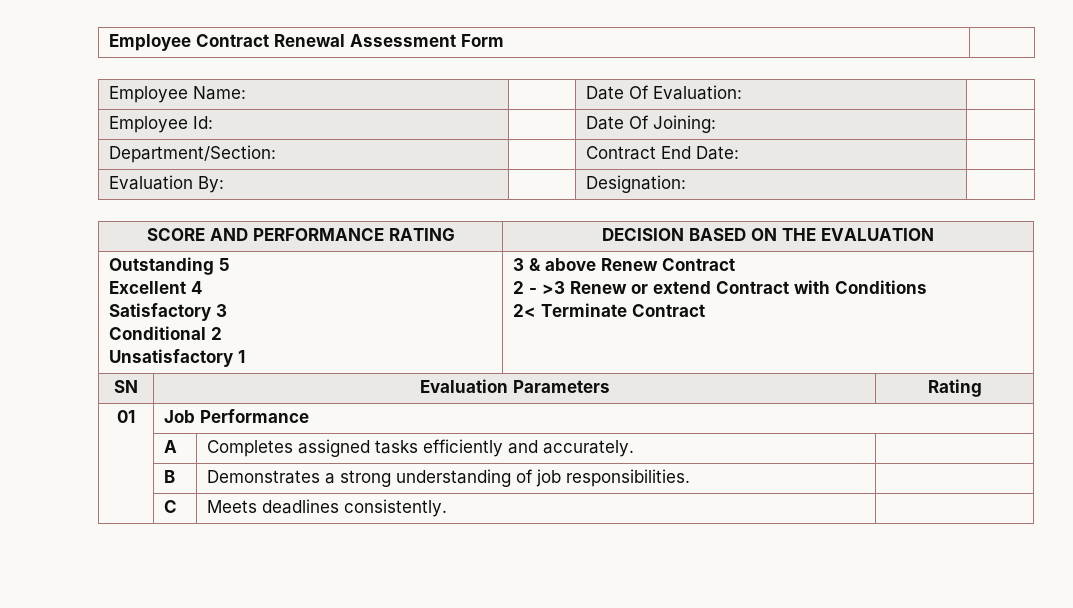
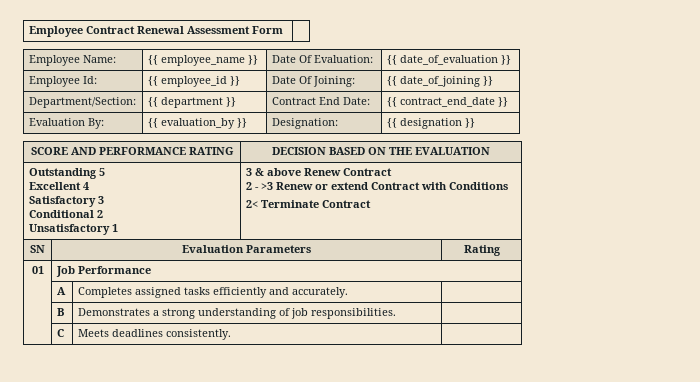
- Employee Name: | | Date Of Evaluation: |
+ Employee Name: | {{ employee_name }} | Date Of Evaluation: | {{ date_of_evaluation }}
- Employee Id: | | Date Of Joining: |
- Department/Section: | | Contract End Date: |
+ Employee Id: | {{ employee_id }} | Date Of Joining: | {{ date_of_joining }}
+ Department/Section: | {{ department }} | Contract End Date: | {{ contract_end_date }}
- Evaluation By: | | Designation: |
+ Evaluation By: | {{ evaluation_by }} | Designation: | {{ designation }}

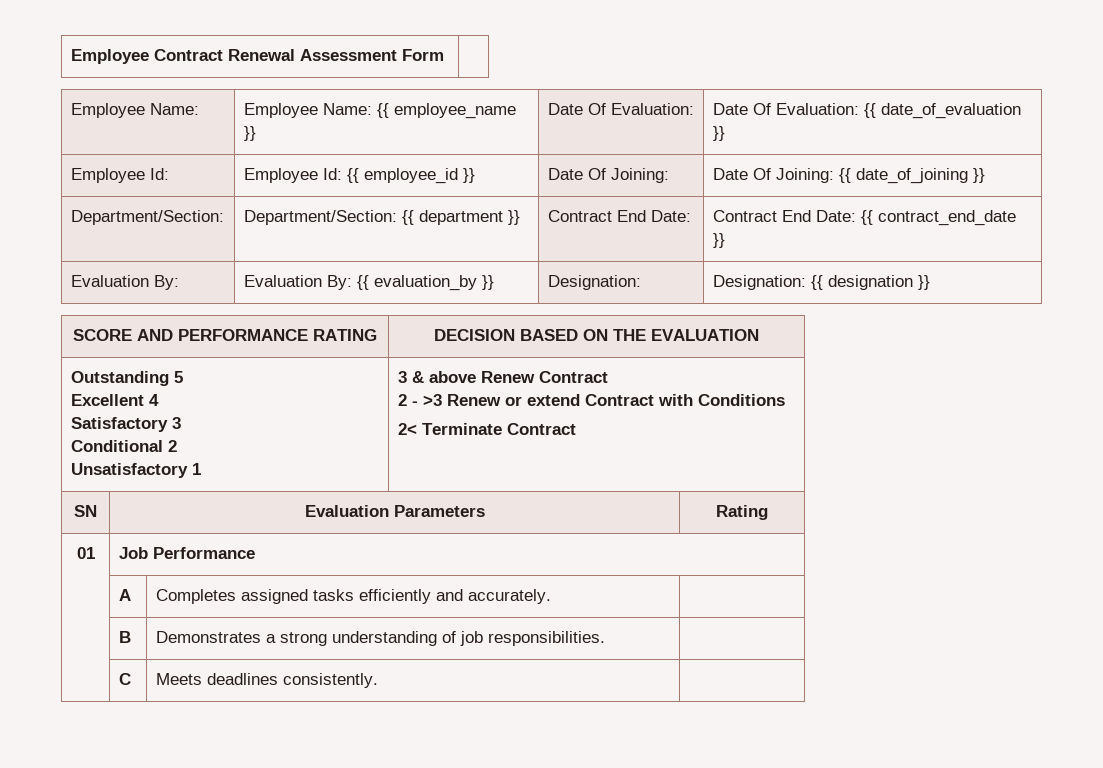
- Employee Name: | {{ employee_name }} | Date Of Evaluation: | {{ date_of_evaluation }}
+ Employee Name: | Employee Name: {{ employee_name }} | Date Of Evaluation: | Date Of Evaluation: {{ date_of_evaluation }}
- Employee Id: | {{ employee_id }} | Date Of Joining: | {{ date_of_joining }}
+ Employee Id: | Employee Id: {{ employee_id }} | Date Of Joining: | Date Of Joining: {{ date_of_joining }}
- Department/Section: | {{ department }} | Contract End Date: | {{ contract_end_date }}
+ Department/Section: | Department/Section: {{ department }} | Contract End Date: | Contract End Date: {{ contract_end_date }}
- Evaluation By: | {{ evaluation_by }} | Designation: | {{ designation }}
+ Evaluation By: | Evaluation By: {{ evaluation_by }} | Designation: | Designation: {{ designation }}

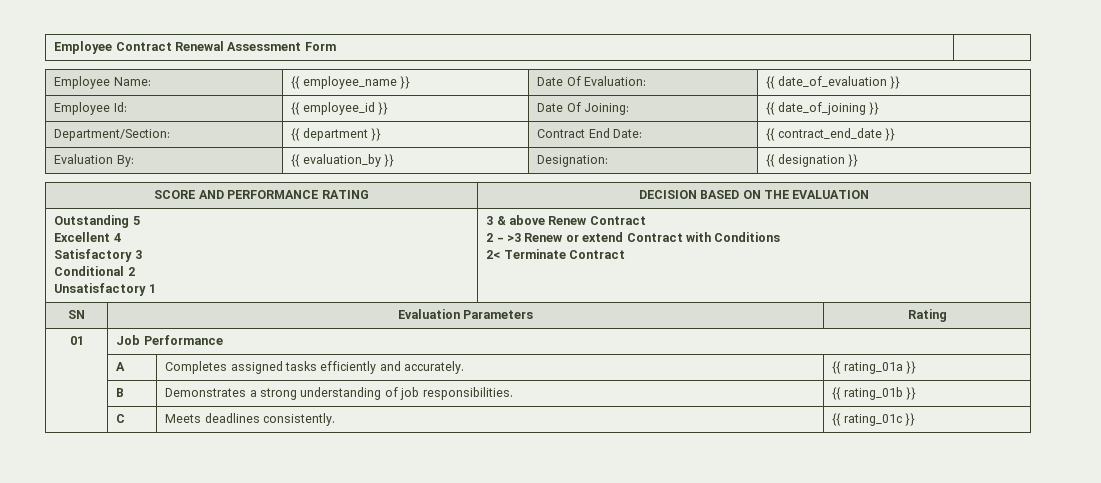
- Employee Name: | Employee Name: {{ employee_name }} | Date Of Evaluation: | Date Of Evaluation: {{ date_of_evaluation }}
+ Employee Name: | {{ employee_name }} | Date Of Evaluation: | {{ date_of_evaluation }}
- Employee Id: | Employee Id: {{ employee_id }} | Date Of Joining: | Date Of Joining: {{ date_of_joining }}
+ Employee Id: | {{ employee_id }} | Date Of Joining: | {{ date_of_joining }}
- Department/Section: | Department/Section: {{ department }} | Contract End Date: | Contract End Date: {{ contract_end_date }}
+ Department/Section: | {{ department }} | Contract End Date: | {{ contract_end_date }}
- Evaluation By: | Evaluation By: {{ evaluation_by }} | Designation: | Designation: {{ designation }}
+ Evaluation By: | {{ evaluation_by }} | Designation: | {{ designation }}
- | A | Completes assigned tasks efficiently and accurately. |
+ | A | Completes assigned tasks efficiently and accurately. | {{ rating_01a }}
- | B | Demonstrates a strong understanding of job responsibilities. |
+ | B | Demonstrates a strong understanding of job responsibilities. | {{ rating_01b }}
- | C | Meets deadlines consistently. |
+ | C | Meets deadlines consistently. | {{ rating_01c }}

